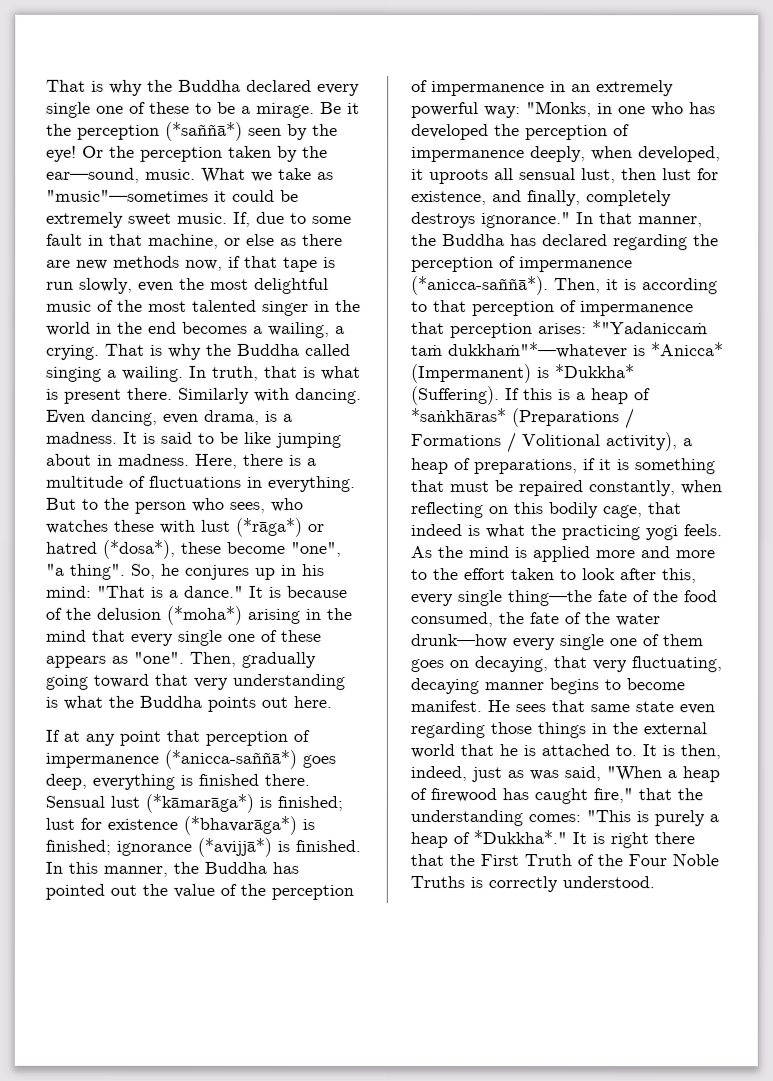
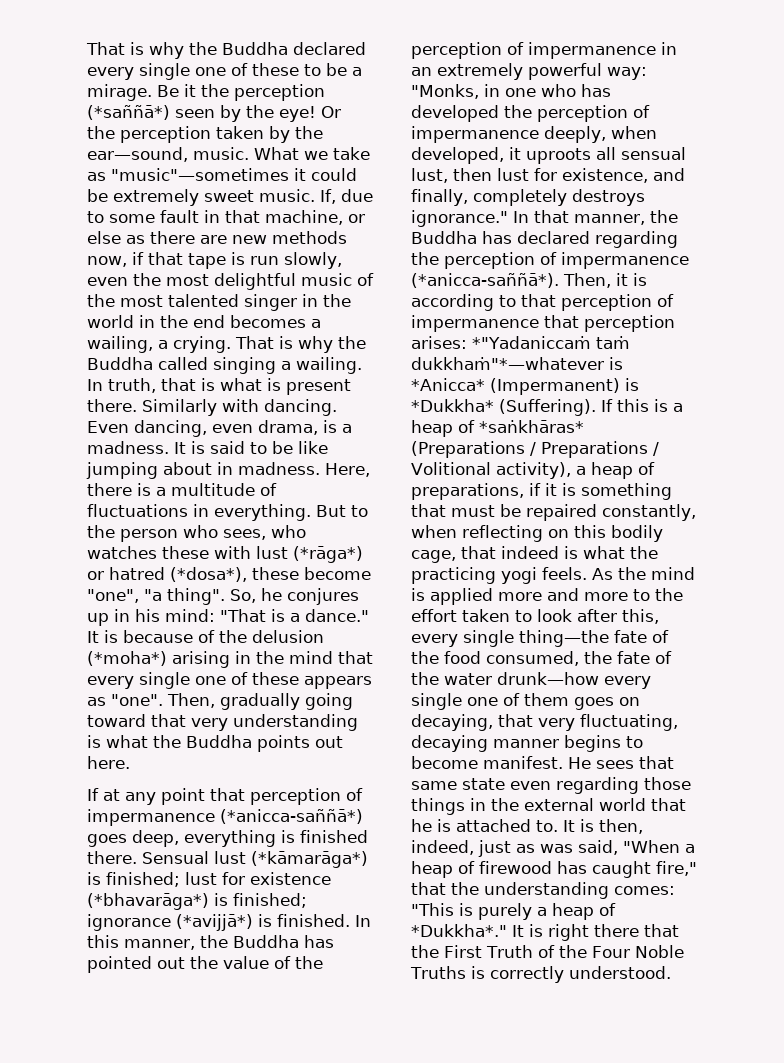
- If this is a heap of *saṅkhāras* (Preparations / Formations / Volitional activity), a heap of preparations, if it is something that must be repaired constantly, when reflecting on this bodily cage, that indeed is what the practicing yogi feels.
+ If this is a heap of *saṅkhāras* (Preparations / Preparations / Volitional activity), a heap of preparations, if it is something that must be repaired constantly, when reflecting on this bodily cage, that indeed is what the practicing yogi feels.

